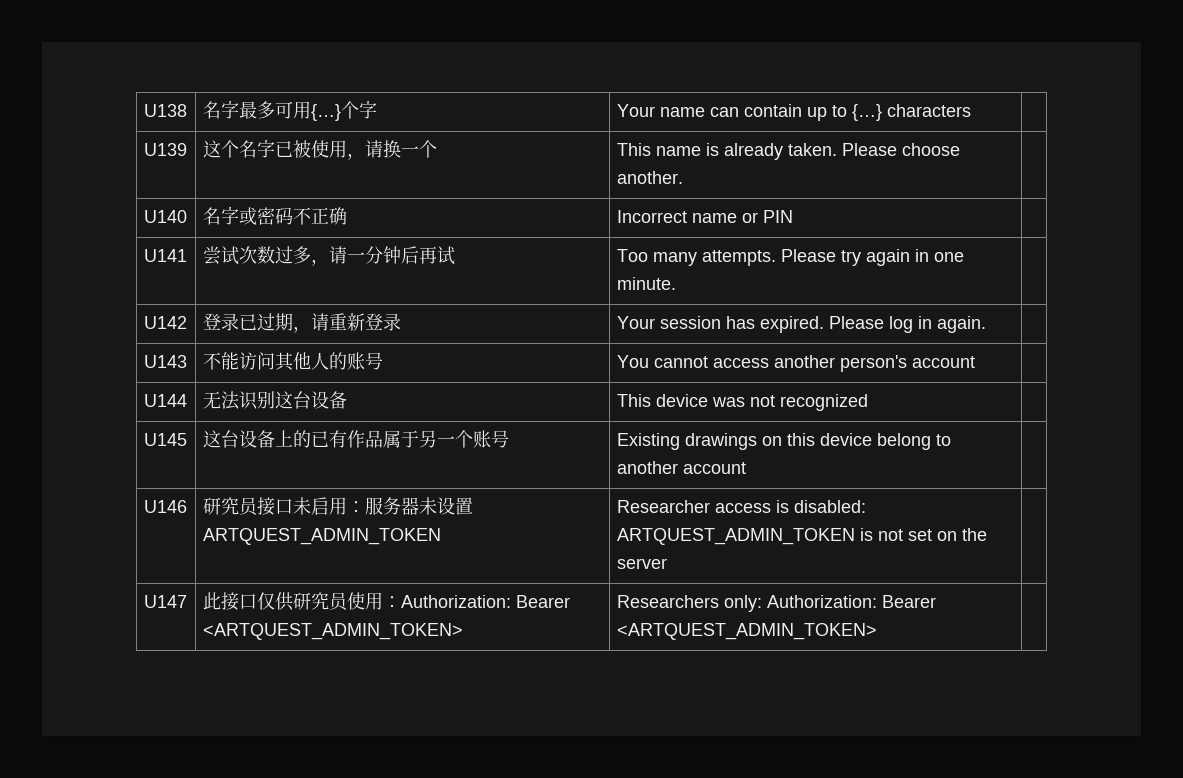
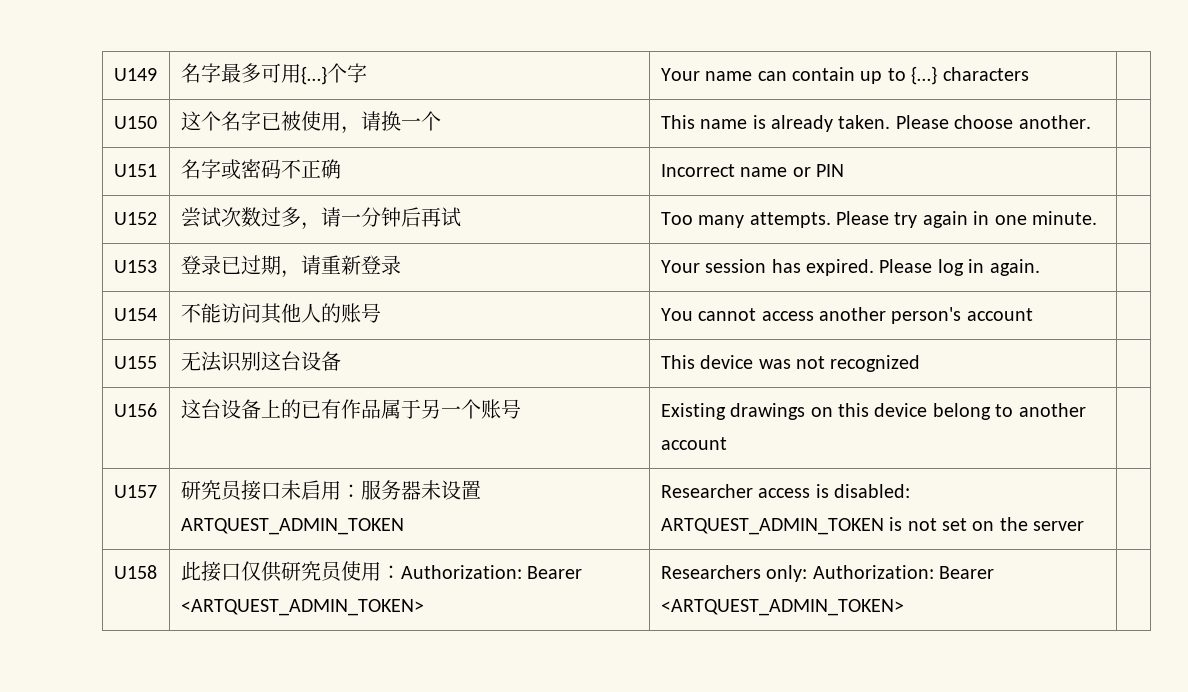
- U138 | 名字最多可用{…}个字 | Your name can contain up to {…} characters |
+ U149 | 名字最多可用{…}个字 | Your name can contain up to {…} characters |
- U139 | 这个名字已被使用，请换一个 | This name is already taken. Please choose another. |
+ U150 | 这个名字已被使用，请换一个 | This name is already taken. Please choose another. |
- U140 | 名字或密码不正确 | Incorrect name or PIN |
+ U151 | 名字或密码不正确 | Incorrect name or PIN |
- U141 | 尝试次数过多，请一分钟后再试 | Too many attempts. Please try again in one minute. |
+ U152 | 尝试次数过多，请一分钟后再试 | Too many attempts. Please try again in one minute. |
- U142 | 登录已过期，请重新登录 | Your session has expired. Please log in again. |
+ U153 | 登录已过期，请重新登录 | Your session has expired. Please log in again. |
- U143 | 不能访问其他人的账号 | You cannot access another person's account |
+ U154 | 不能访问其他人的账号 | You cannot access another person's account |
- U144 | 无法识别这台设备 | This device was not recognized |
+ U155 | 无法识别这台设备 | This device was not recognized |
- U145 | 这台设备上的已有作品属于另一个账号 | Existing drawings on this device belong to another account |
+ U156 | 这台设备上的已有作品属于另一个账号 | Existing drawings on this device belong to another account |
- U146 | 研究员接口未启用：服务器未设置ARTQUEST_ADMIN_TOKEN | Researcher access is disabled: ARTQUEST_ADMIN_TOKEN is not set on the server |
+ U157 | 研究员接口未启用：服务器未设置ARTQUEST_ADMIN_TOKEN | Researcher access is disabled: ARTQUEST_ADMIN_TOKEN is not set on the server |
- U147 | 此接口仅供研究员使用：Authorization: Bearer <ARTQUEST_ADMIN_TOKEN> | Researchers only: Authorization: Bearer <ARTQUEST_ADMIN_TOKEN> |
+ U158 | 此接口仅供研究员使用：Authorization: Bearer <ARTQUEST_ADMIN_TOKEN> | Researchers only: Authorization: Bearer <ARTQUEST_ADMIN_TOKEN> |

